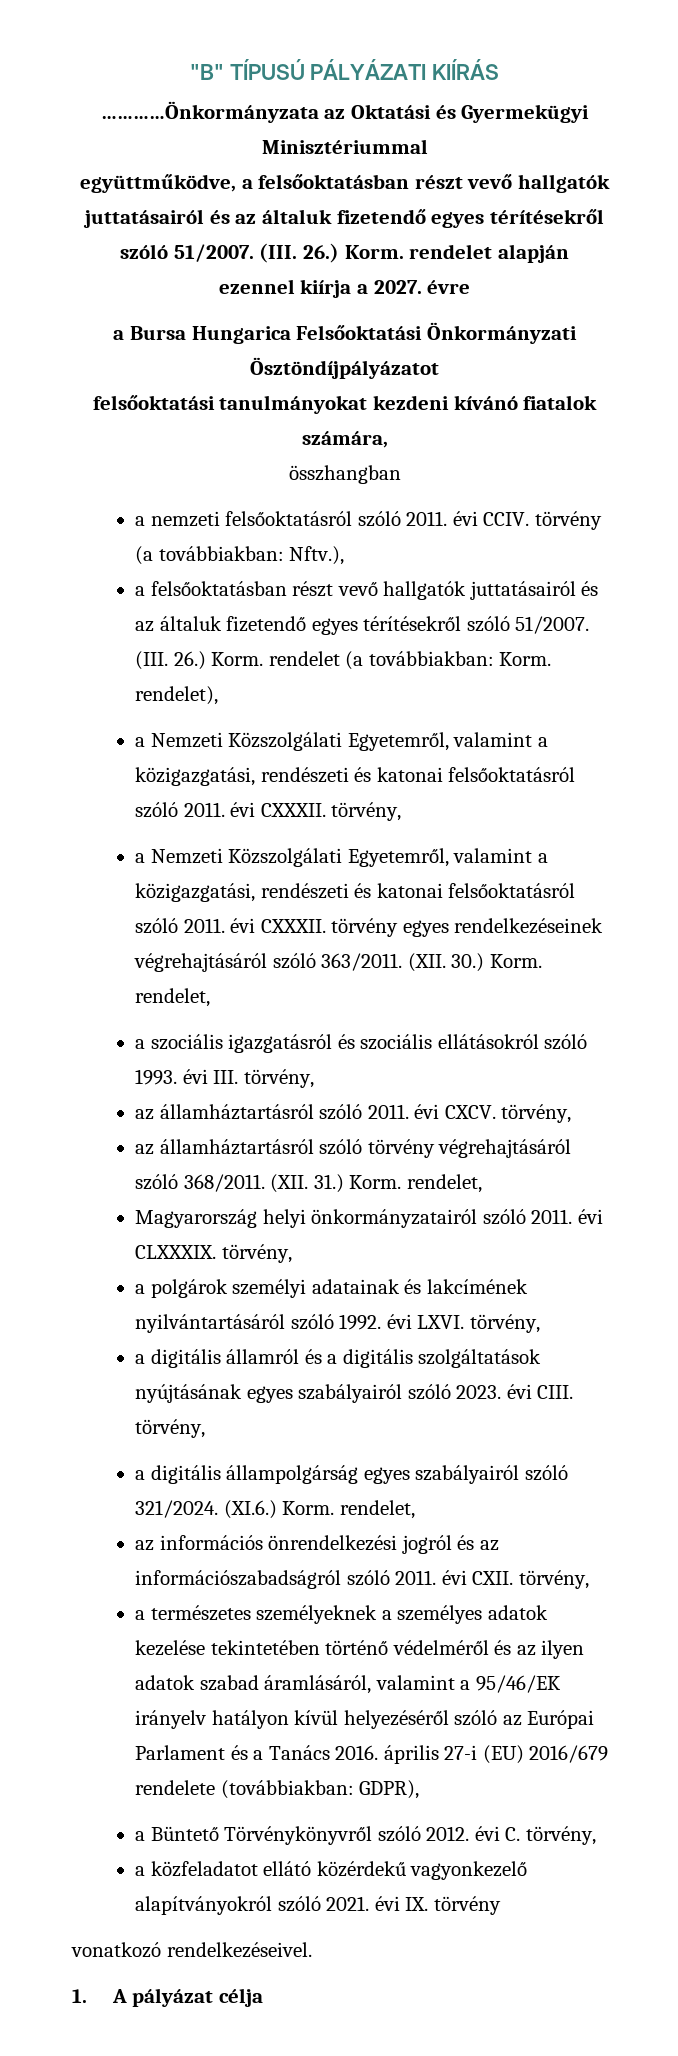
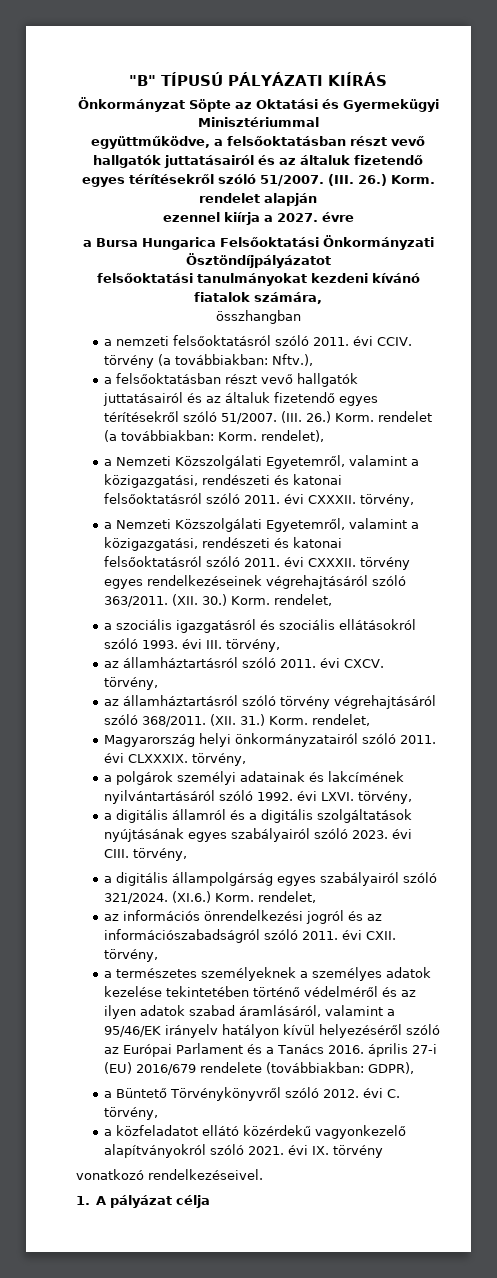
- …………Önkormányzata az Oktatási és Gyermekügyi Minisztériummal
+ Önkormányzat Söpte az Oktatási és Gyermekügyi Minisztériummal

